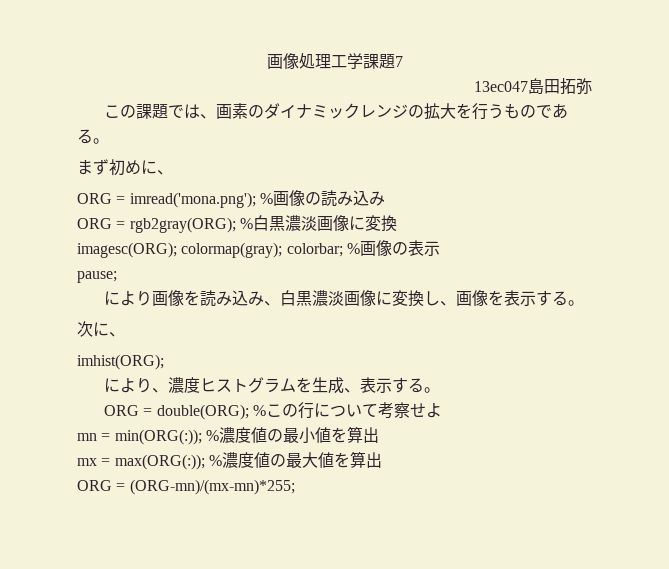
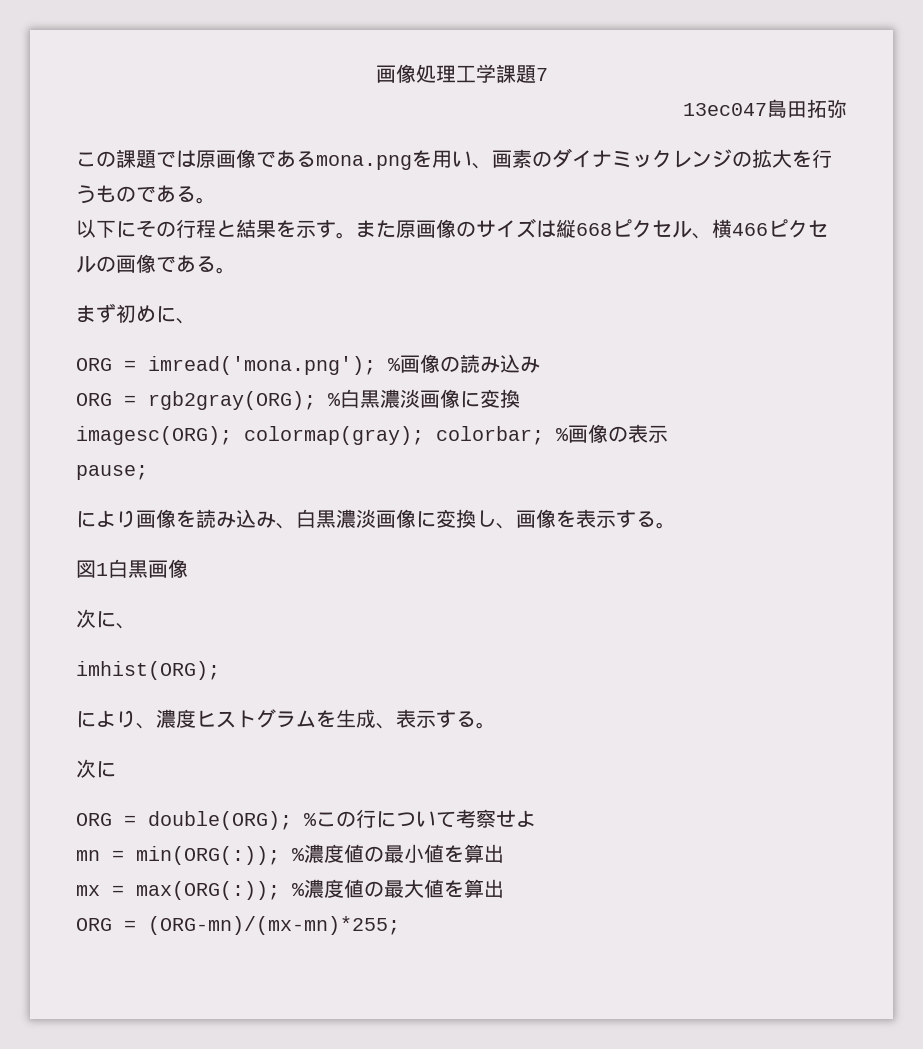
- この課題では、画素のダイナミックレンジの拡大を行うものである。
+ この課題では原画像であるmona.pngを用い、画素のダイナミックレンジの拡大を行うものである。
+ 以下にその行程と結果を示す。また原画像のサイズは縦668ピクセル、横466ピクセルの画像である。
+ 図1白黒画像
  により、濃度ヒストグラムを生成、表示する。
+ 次に

